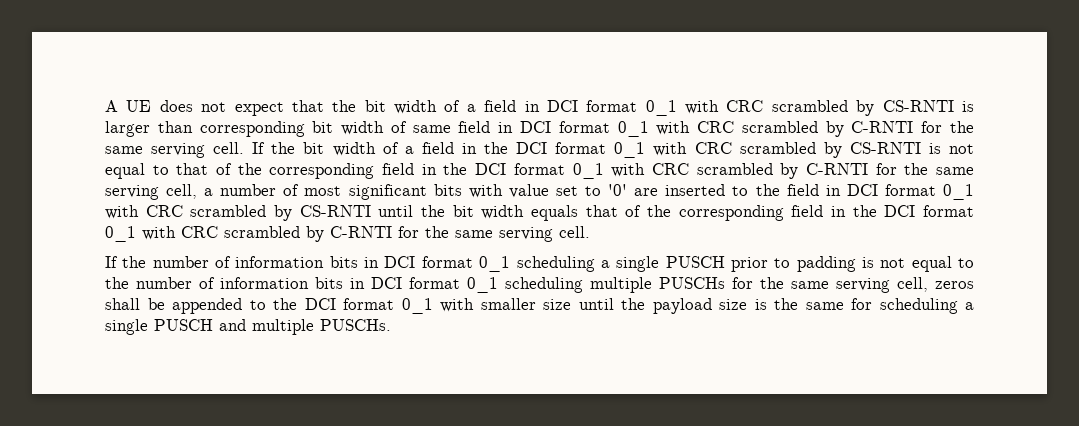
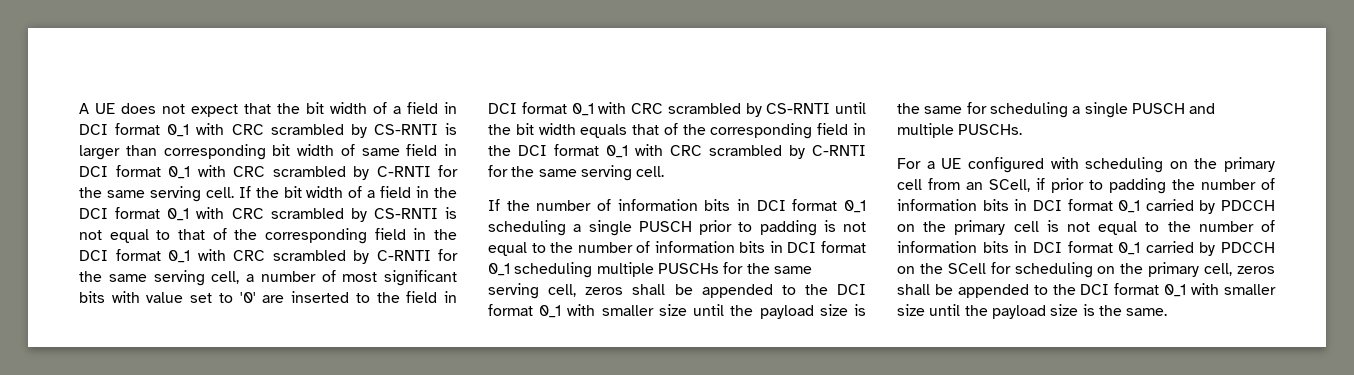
+ For a UE configured with scheduling on the primary cell from an SCell, if prior to padding the number of information bits in DCI format 0_1 carried by PDCCH on the primary cell is not equal to the number of information bits in DCI format 0_1 carried by PDCCH on the SCell for scheduling on the primary cell, zeros shall be appended to the DCI format 0_1 with smaller size until the payload size is the same.

